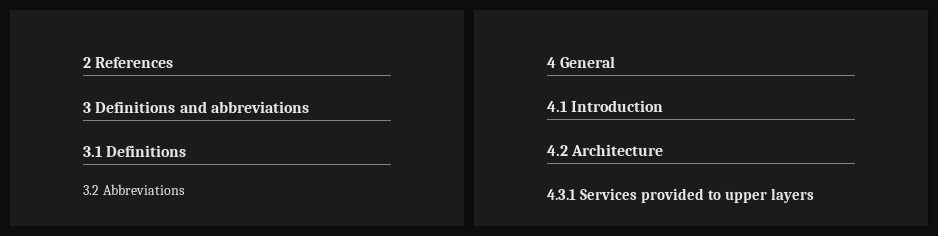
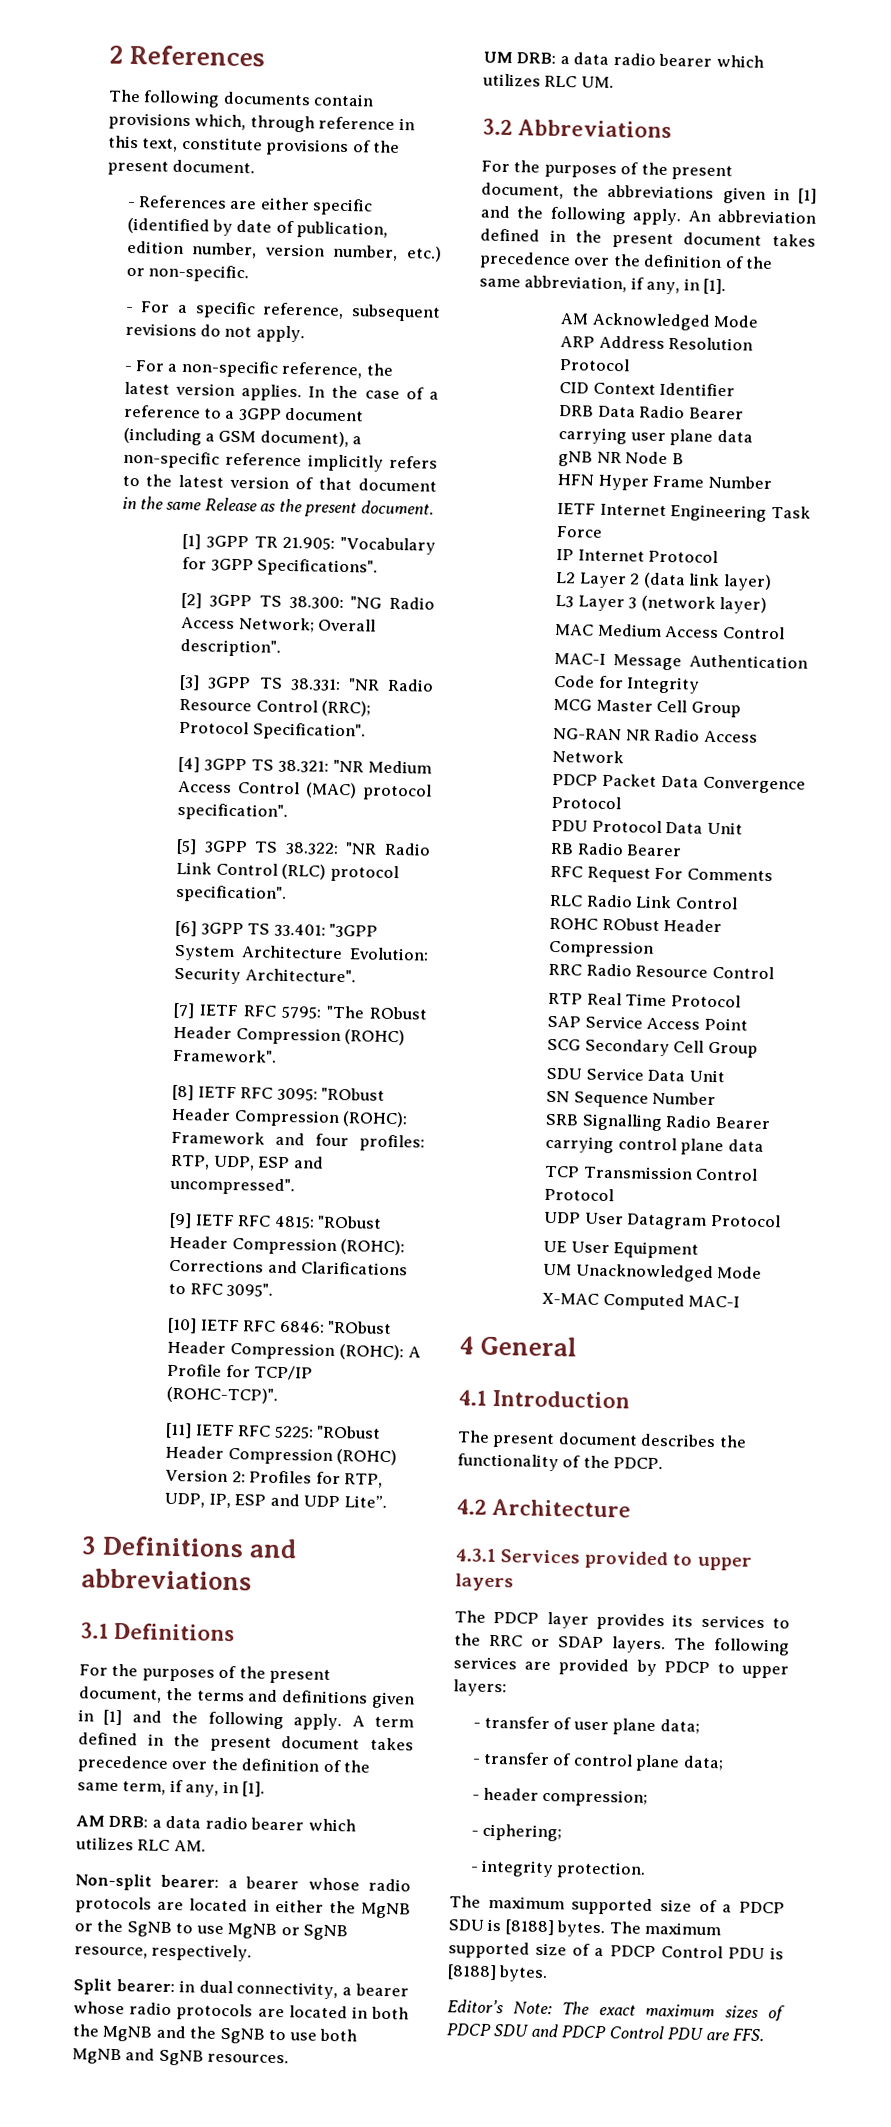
+ The following documents contain provisions which, through reference in this text, constitute provisions of the present document.
+ - References are either specific (identified by date of publication, edition number, version number, etc.) or non-specific.
+ - For a specific reference, subsequent revisions do not apply.
+ - For a non-specific reference, the latest version applies. In the case of a reference to a 3GPP document (including a GSM document), a non-specific reference implicitly refers to the latest version of that document in the same Release as the present document.
+ [1] 3GPP TR 21.905: "Vocabulary for 3GPP Specifications".
+ [2] 3GPP TS 38.300: "NG Radio Access Network; Overall description".
+ [3] 3GPP TS 38.331: "NR Radio Resource Control (RRC); Protocol Specification".
+ [4] 3GPP TS 38.321: "NR Medium Access Control (MAC) protocol specification".
+ [5] 3GPP TS 38.322: "NR Radio Link Control (RLC) protocol specification".
+ [6] 3GPP TS 33.401: "3GPP System Architecture Evolution: Security Architecture".
+ [7] IETF RFC 5795: "The RObust Header Compression (ROHC) Framework".
+ [8] IETF RFC 3095: "RObust Header Compression (ROHC): Framework and four profiles: RTP, UDP, ESP and uncompressed".
+ [9] IETF RFC 4815: "RObust Header Compression (ROHC): Corrections and Clarifications to RFC 3095".
+ [10] IETF RFC 6846: "RObust Header Compression (ROHC): A Profile for TCP/IP (ROHC-TCP)".
+ [11] IETF RFC 5225: "RObust Header Compression (ROHC) Version 2: Profiles for RTP, UDP, IP, ESP and UDP Lite”.
+ For the purposes of the present document, the terms and definitions given in [1] and the following apply. A term defined in the present document takes precedence over the definition of the same term, if any, in [1].
+ AM DRB: a data radio bearer which utilizes RLC AM.
+ Non-split bearer: a bearer whose radio protocols are located in either the MgNB or the SgNB to use MgNB or SgNB resource, respectively.
+ Split bearer: in dual connectivity, a bearer whose radio protocols are located in both the MgNB and the SgNB to use both MgNB and SgNB resources.
+ UM DRB: a data radio bearer which utilizes RLC UM.
  3.2 Abbreviations
+ For the purposes of the present document, the abbreviations given in [1] and the following apply. An abbreviation defined in the present document takes precedence over the definition of the same abbreviation, if any, in [1].
+ AM Acknowledged Mode
+ ARP Address Resolution Protocol
+ CID Context Identifier
+ DRB Data Radio Bearer carrying user plane data
+ gNB NR Node B
+ HFN Hyper Frame Number
+ IETF Internet Engineering Task Force
+ IP Internet Protocol
+ L2 Layer 2 (data link layer)
+ L3 Layer 3 (network layer)
+ MAC Medium Access Control
+ MAC-I Message Authentication Code for Integrity
+ MCG Master Cell Group
+ NG-RAN NR Radio Access Network
+ PDCP Packet Data Convergence Protocol
+ PDU Protocol Data Unit
+ RB Radio Bearer
+ RFC Request For Comments
+ RLC Radio Link Control
+ ROHC RObust Header Compression
+ RRC Radio Resource Control
+ RTP Real Time Protocol
+ SAP Service Access Point
+ SCG Secondary Cell Group
+ SDU Service Data Unit
+ SN Sequence Number
+ SRB Signalling Radio Bearer carrying control plane data
+ TCP Transmission Control Protocol
+ UDP User Datagram Protocol
+ UE User Equipment
+ UM Unacknowledged Mode
+ X-MAC Computed MAC-I
  4 General
  4.1 Introduction
+ The present document describes the functionality of the PDCP.
+ The PDCP layer provides its services to the RRC or SDAP layers. The following services are provided by PDCP to upper layers:
+ - transfer of user plane data;
+ - transfer of control plane data;
+ - header compression;
+ - ciphering;
+ - integrity protection.
+ The maximum supported size of a PDCP SDU is [8188] bytes. The maximum supported size of a PDCP Control PDU is [8188] bytes.
+ Editor’s Note: The exact maximum sizes of PDCP SDU and PDCP Control PDU are FFS.

